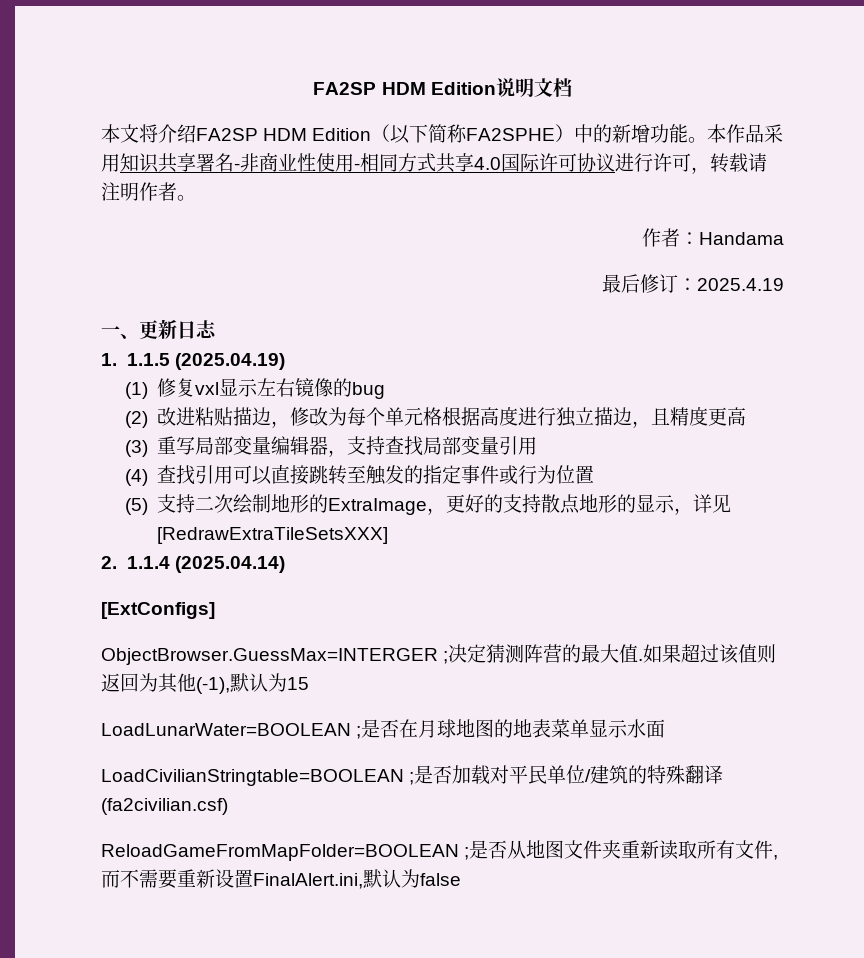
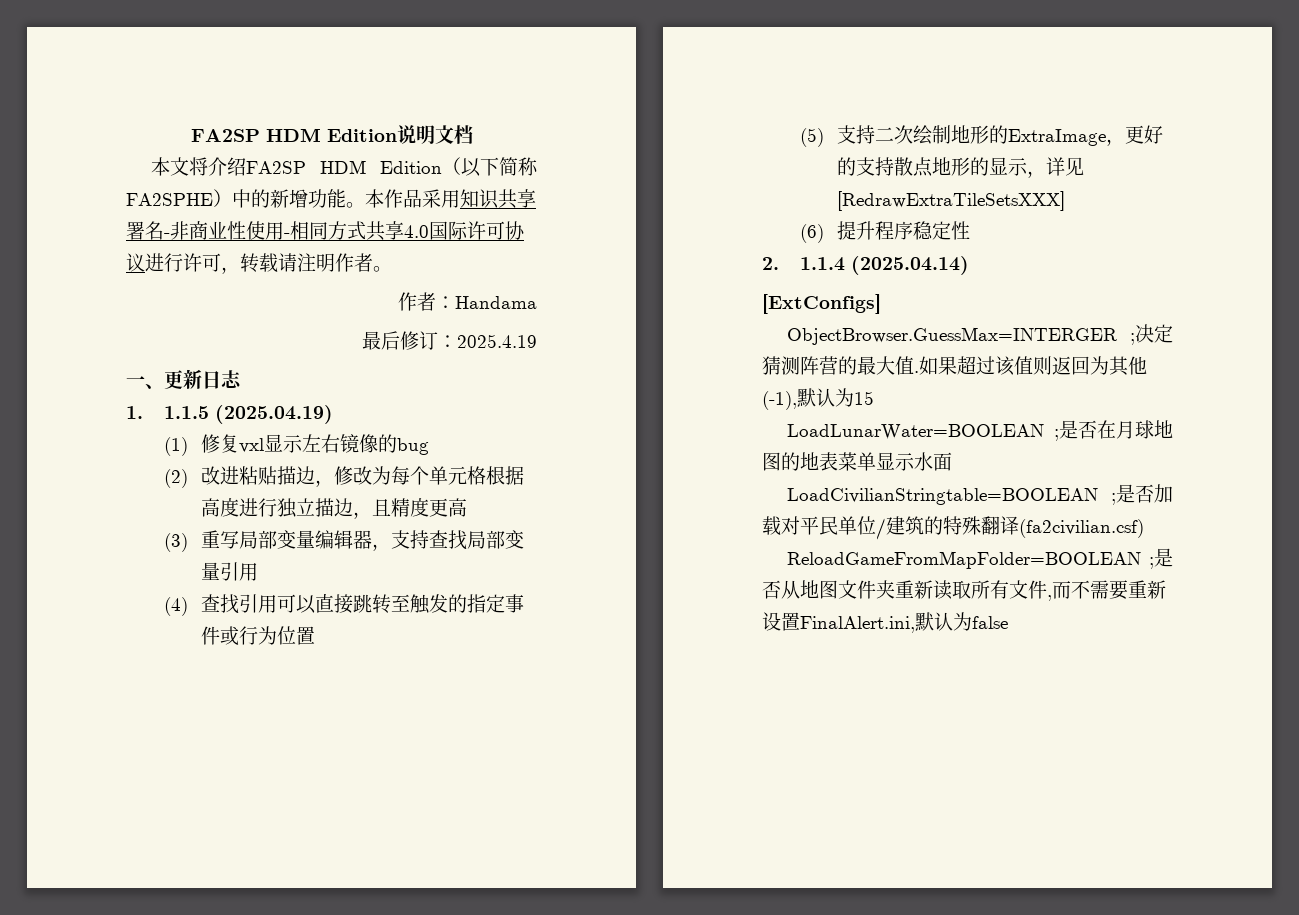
+ (6)提升程序稳定性

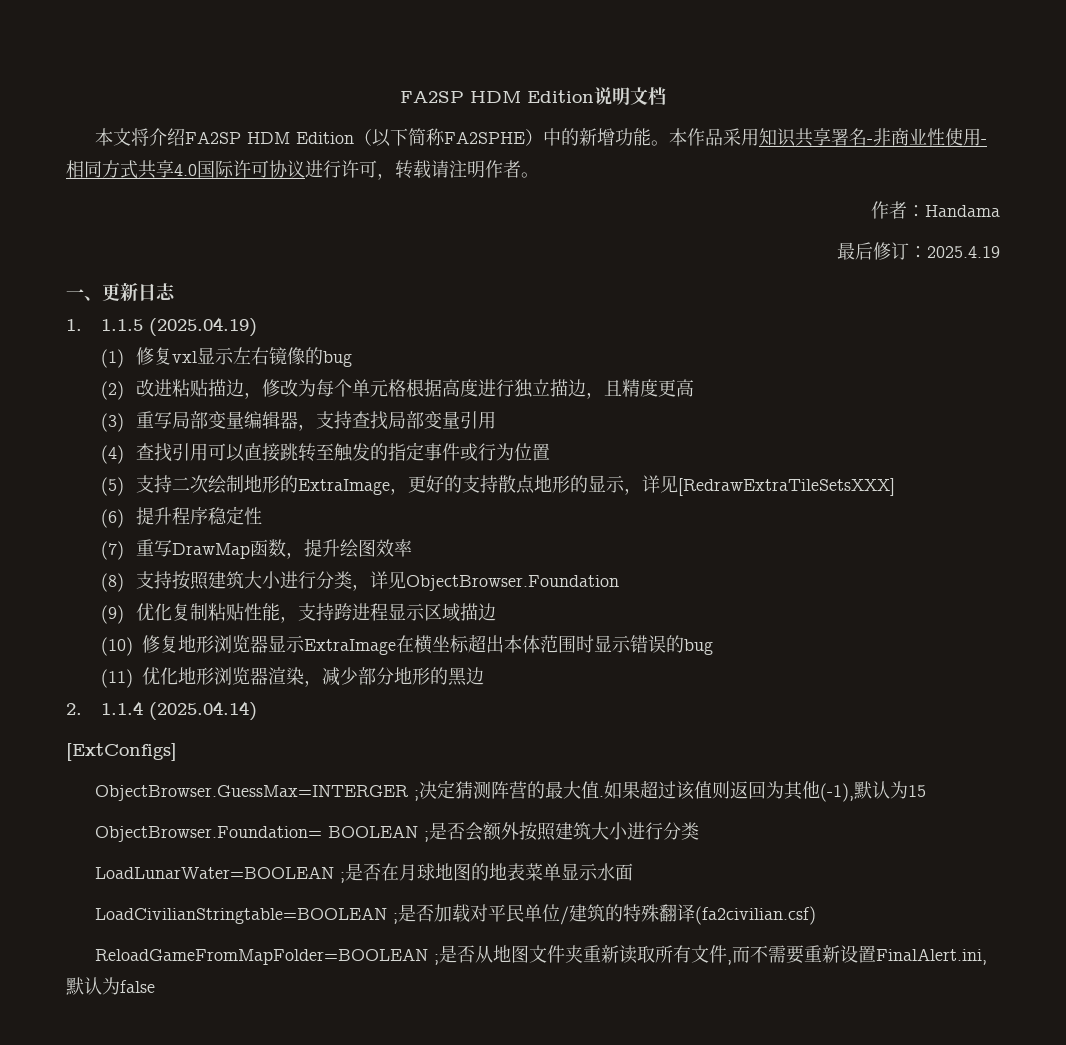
+ (7)重写DrawMap函数，提升绘图效率
+ (8)支持按照建筑大小进行分类，详见ObjectBrowser.Foundation
+ (9)优化复制粘贴性能，支持跨进程显示区域描边
+ (10)修复地形浏览器显示ExtraImage在横坐标超出本体范围时显示错误的bug
+ (11)优化地形浏览器渲染，减少部分地形的黑边
+ ObjectBrowser.Foundation= BOOLEAN ;是否会额外按照建筑大小进行分类

